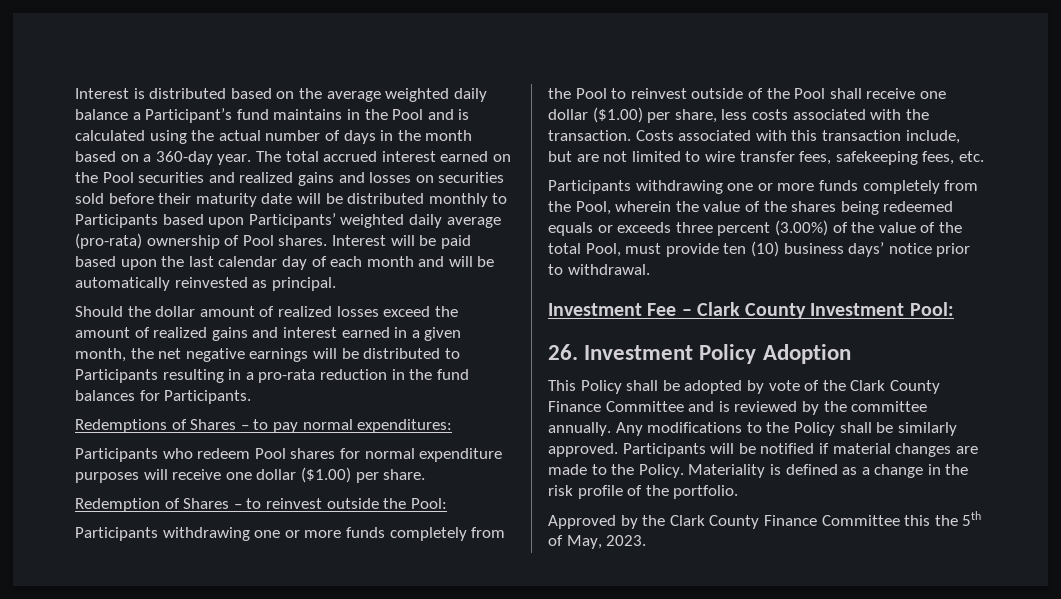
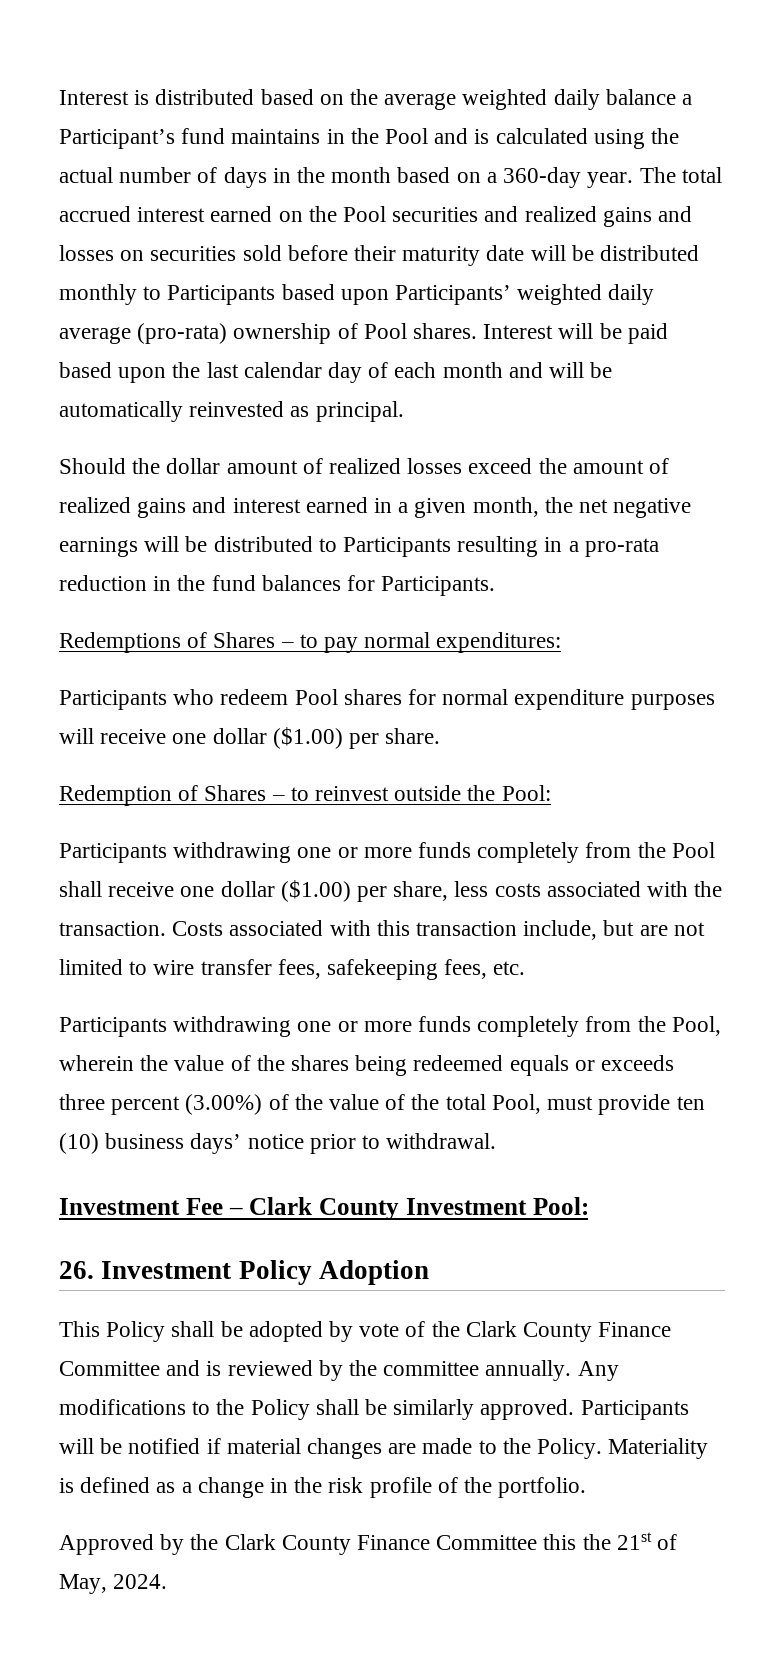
- Participants withdrawing one or more funds completely from the Pool to reinvest outside of the Pool shall receive one dollar ($1.00) per share, less costs associated with the transaction.
+ Participants withdrawing one or more funds completely from the Pool shall receive one dollar ($1.00) per share, less costs associated with the transaction.
- Approved by the Clark County Finance Committee this the 5th of May, 2023.
+ Approved by the Clark County Finance Committee this the 21st of May, 2024.

